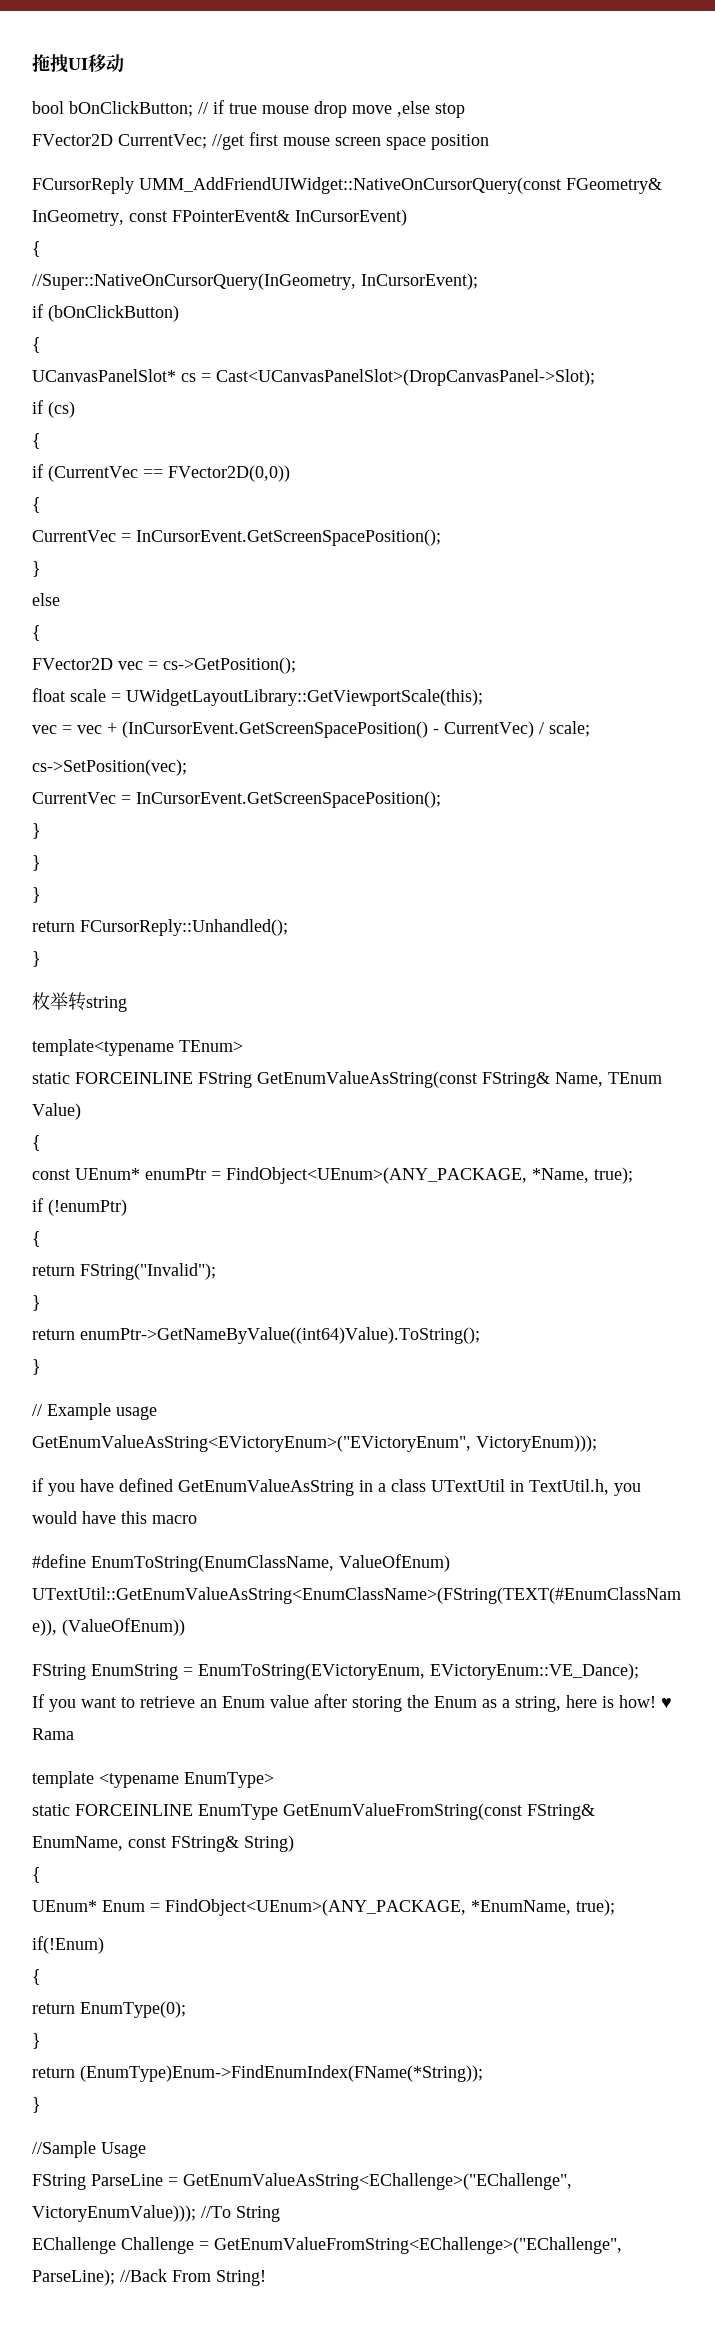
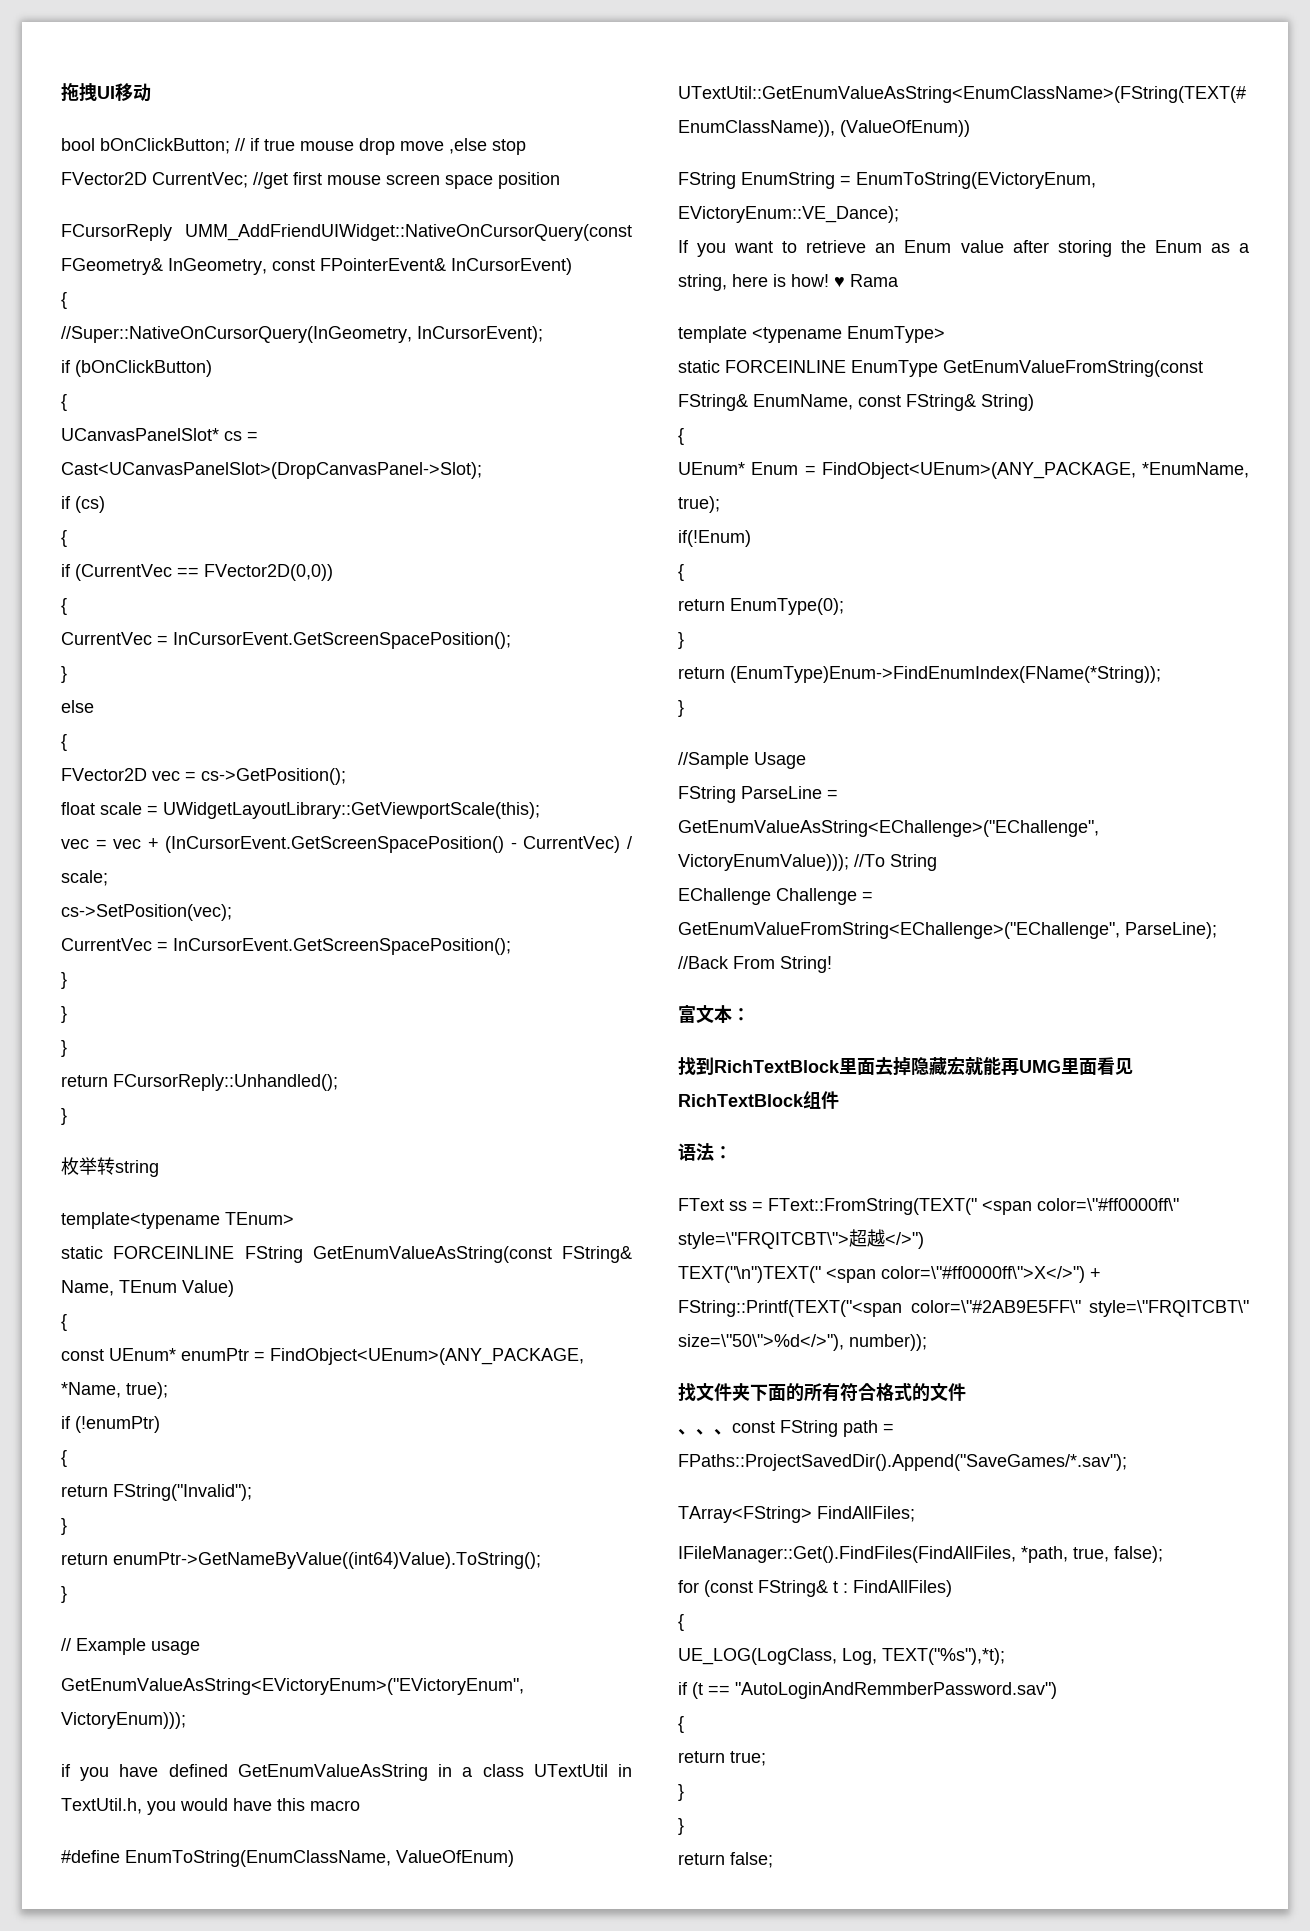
+ 富文本：
+ 找到RichTextBlock里面去掉隐藏宏就能再UMG里面看见RichTextBlock组件
+ 语法：
+ FText ss = FText::FromString(TEXT(" <span color=\"#ff0000ff\" style=\"FRQITCBT\">超越</>")
+ TEXT("\n")TEXT(" <span color=\"#ff0000ff\">X</>") + FString::Printf(TEXT("<span color=\"#2AB9E5FF\" style=\"FRQITCBT\" size=\"50\">%d</>"), number));
+ 找文件夹下面的所有符合格式的文件
+ 、、、const FString path = FPaths::ProjectSavedDir().Append("SaveGames/*.sav");
+ TArray<FString> FindAllFiles;
+ IFileManager::Get().FindFiles(FindAllFiles, *path, true, false);
+ for (const FString& t : FindAllFiles)
+ {
+ UE_LOG(LogClass, Log, TEXT("%s"),*t);
+ if (t == "AutoLoginAndRemmberPassword.sav")
+ {
+ return true;
+ }
+ }
+ return false;

